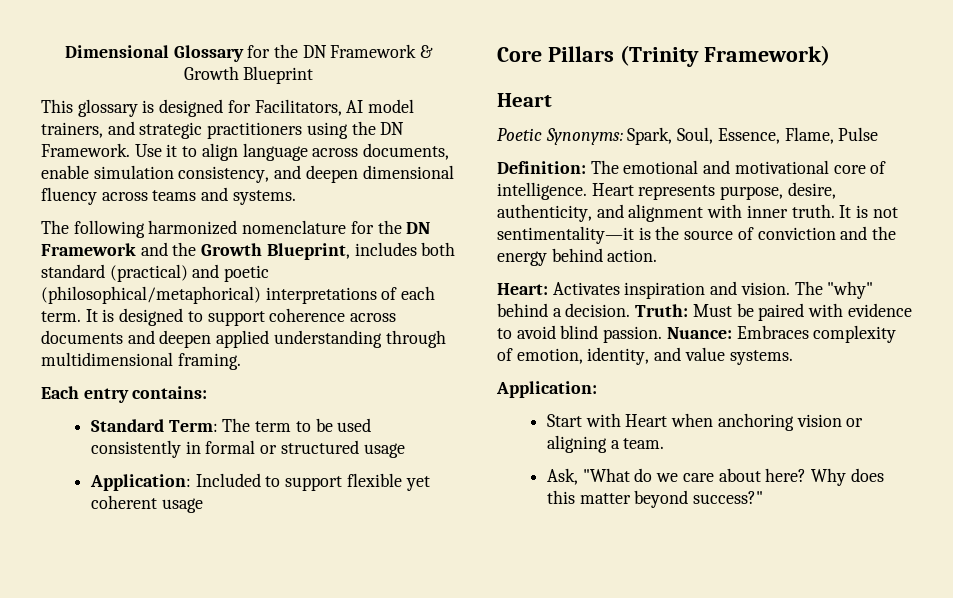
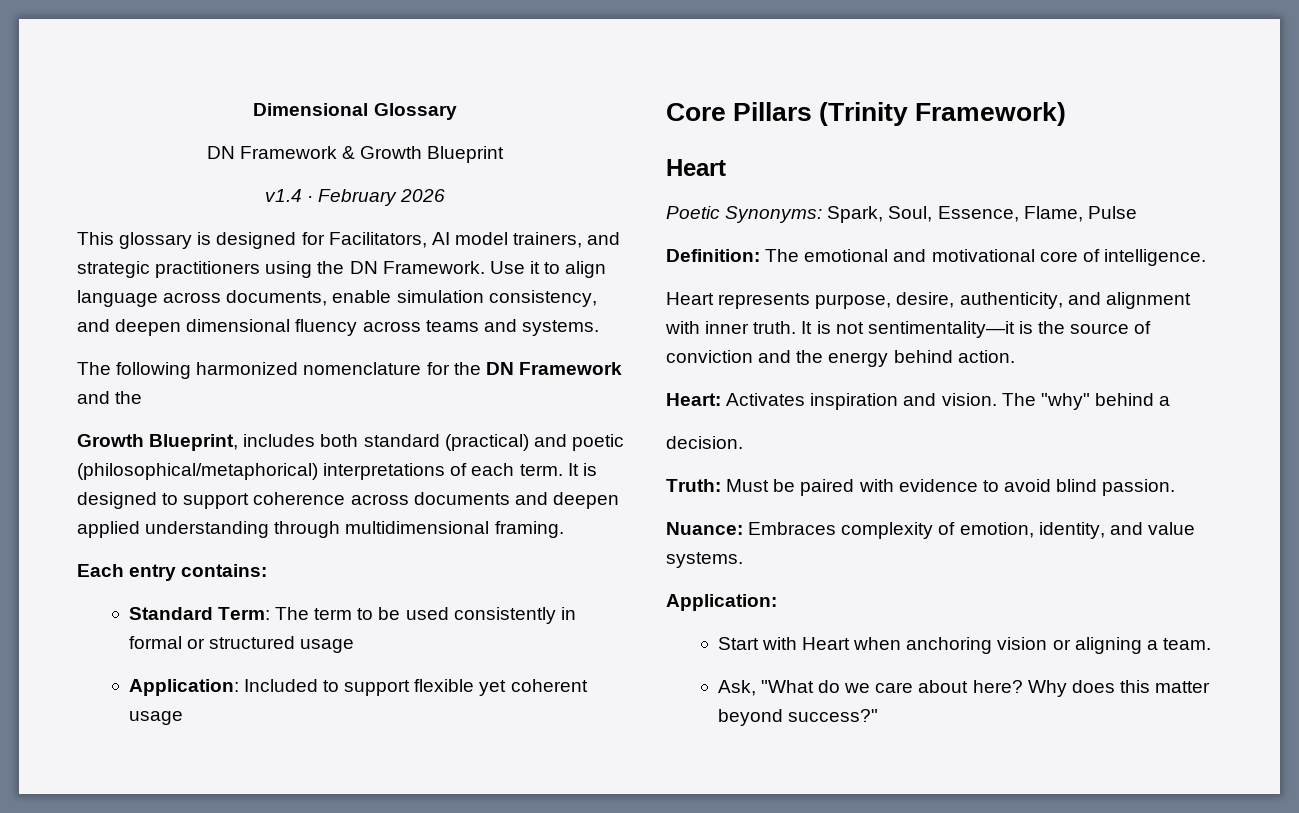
- Dimensional Glossary for the DN Framework & Growth Blueprint
+ Dimensional Glossary
+ DN Framework & Growth Blueprint
+ v1.4 · February 2026
- The following harmonized nomenclature for the DN Framework and the Growth Blueprint, includes both standard (practical) and poetic (philosophical/metaphorical) interpretations of each term.
+ The following harmonized nomenclature for the DN Framework and the
+ Growth Blueprint, includes both standard (practical) and poetic (philosophical/metaphorical) interpretations of each term.
- Definition: The emotional and motivational core of intelligence. Heart represents purpose, desire, authenticity, and alignment with inner truth.
+ Definition: The emotional and motivational core of intelligence.
+ Heart represents purpose, desire, authenticity, and alignment with inner truth.
- The "why" behind a decision. Truth: Must be paired with evidence to avoid blind passion. Nuance: Embraces complexity of emotion, identity, and value systems.
+ The "why" behind a
+ decision.
+ Truth: Must be paired with evidence to avoid blind passion.
+ Nuance: Embraces complexity of emotion, identity, and value systems.

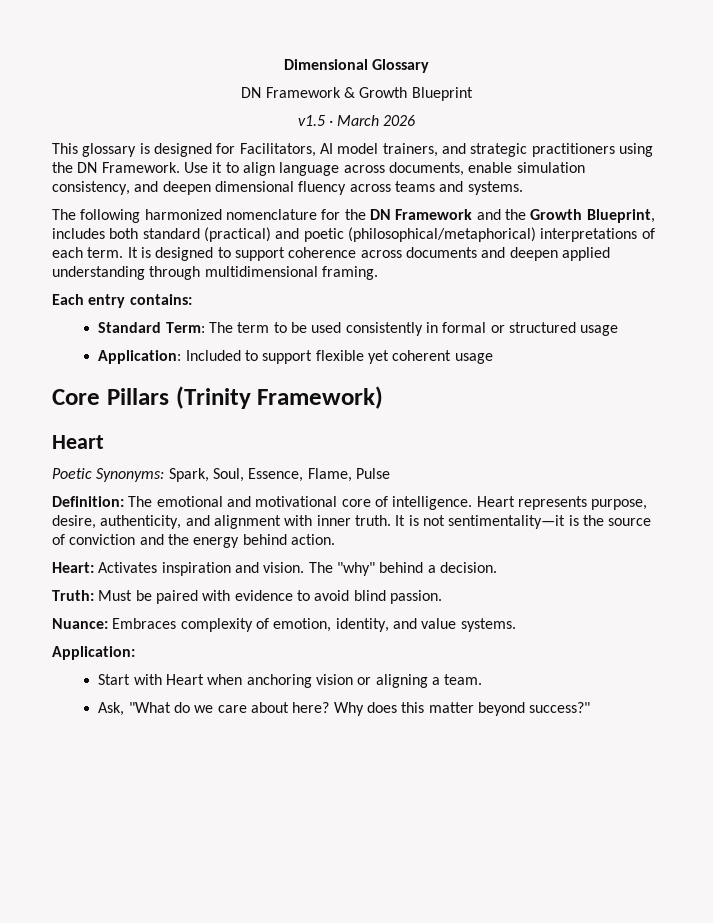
- v1.4 · February 2026
+ v1.5 · March 2026
- The following harmonized nomenclature for the DN Framework and the
- Growth Blueprint, includes both standard (practical) and poetic (philosophical/metaphorical) interpretations of each term.
+ The following harmonized nomenclature for the DN Framework and the Growth Blueprint, includes both standard (practical) and poetic (philosophical/metaphorical) interpretations of each term.
- Definition: The emotional and motivational core of intelligence.
- Heart represents purpose, desire, authenticity, and alignment with inner truth.
+ Definition: The emotional and motivational core of intelligence. Heart represents purpose, desire, authenticity, and alignment with inner truth.
- The "why" behind a
- decision.
+ The "why" behind a decision.

